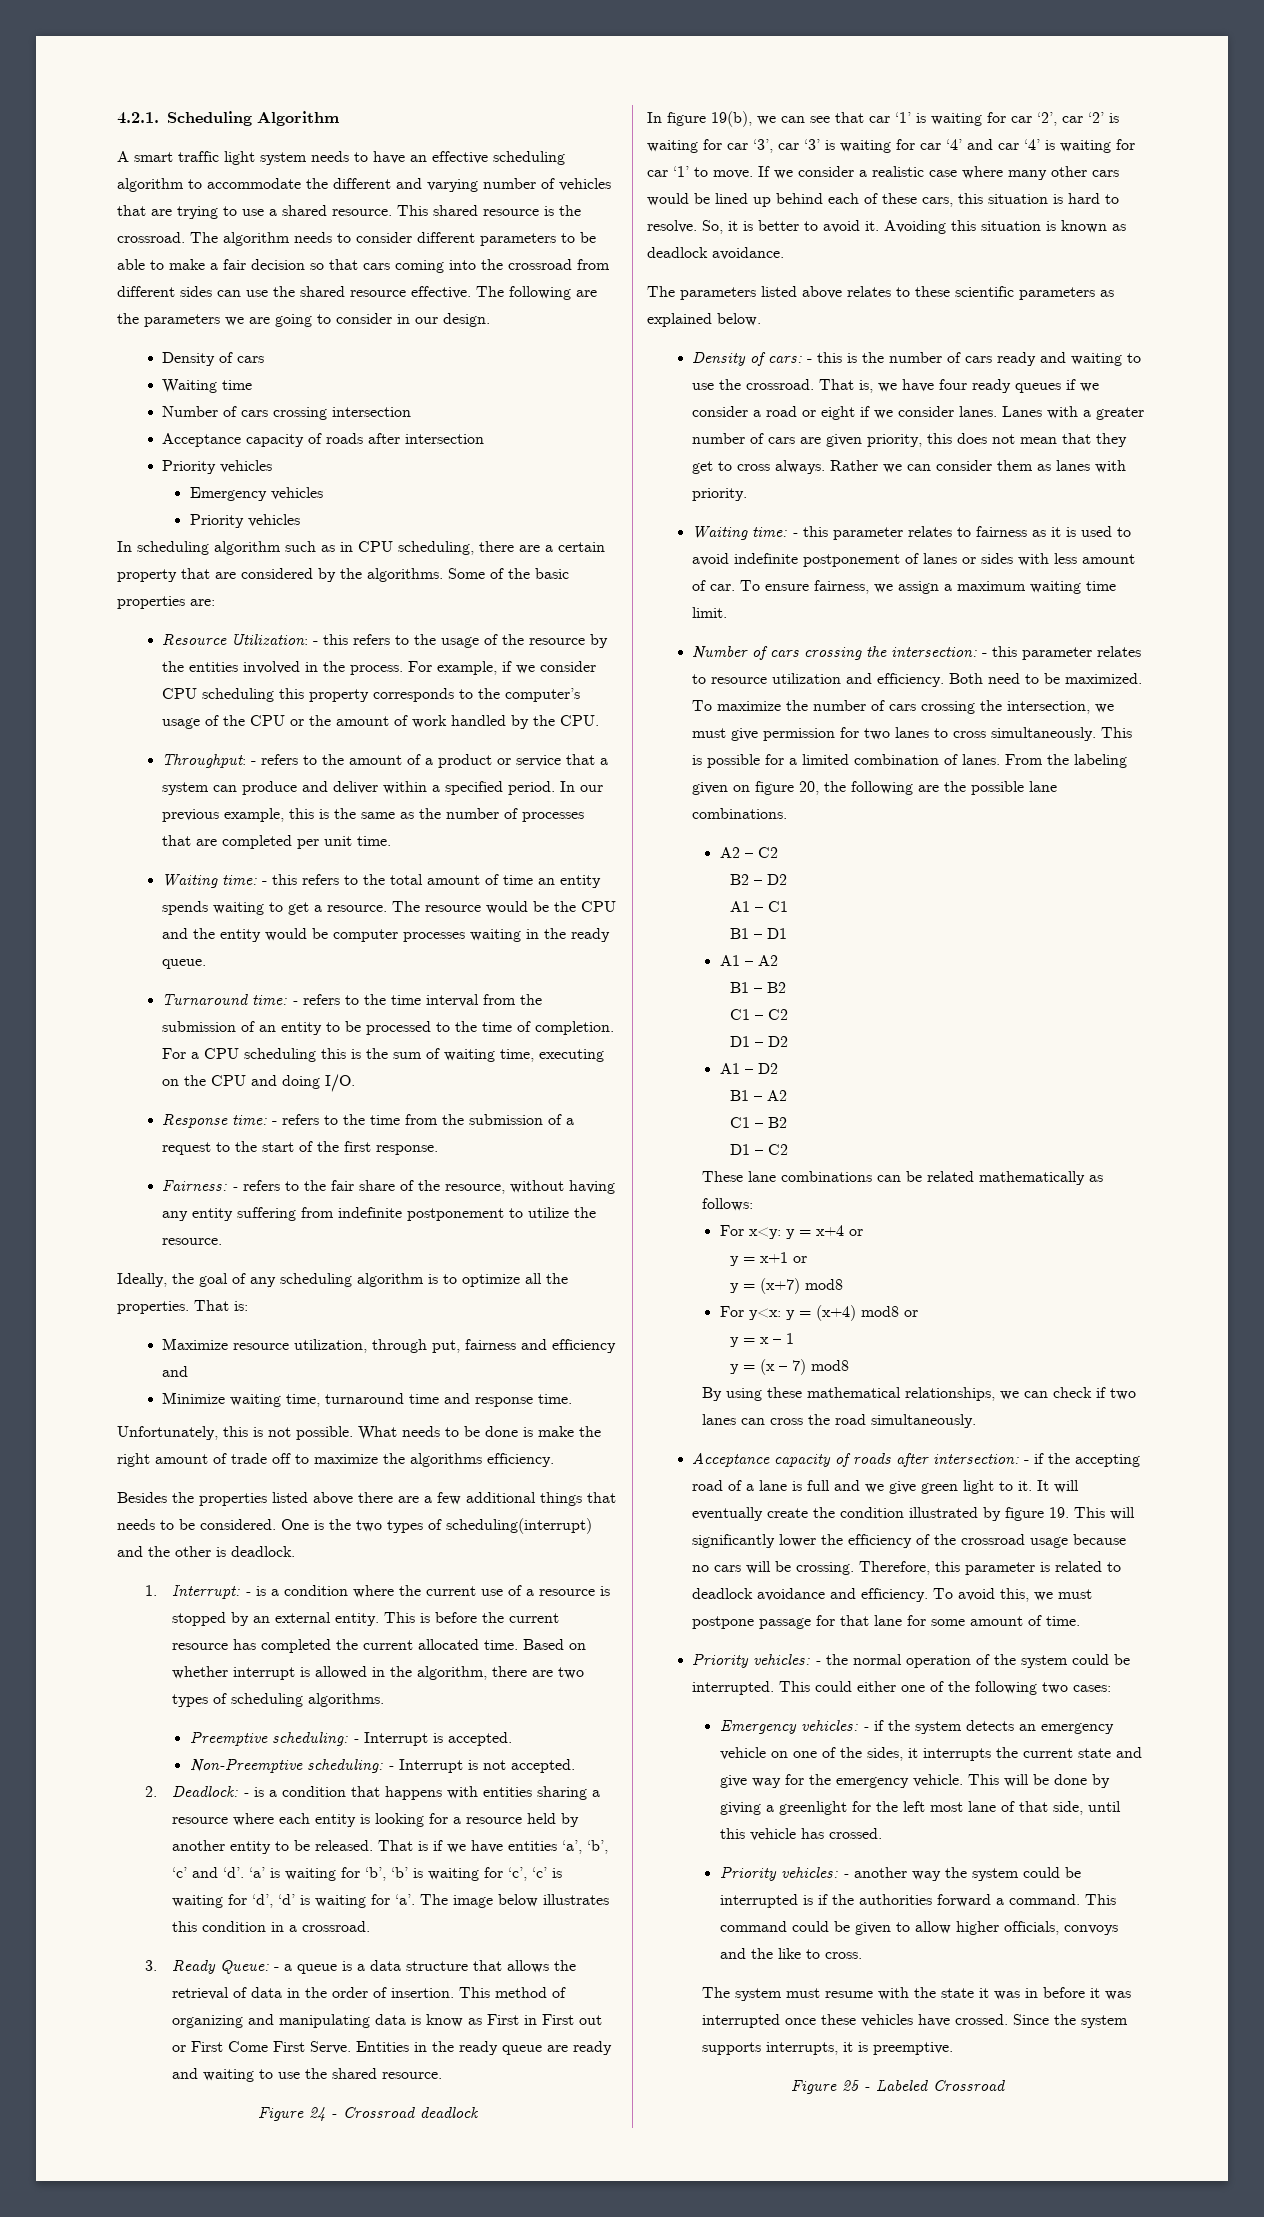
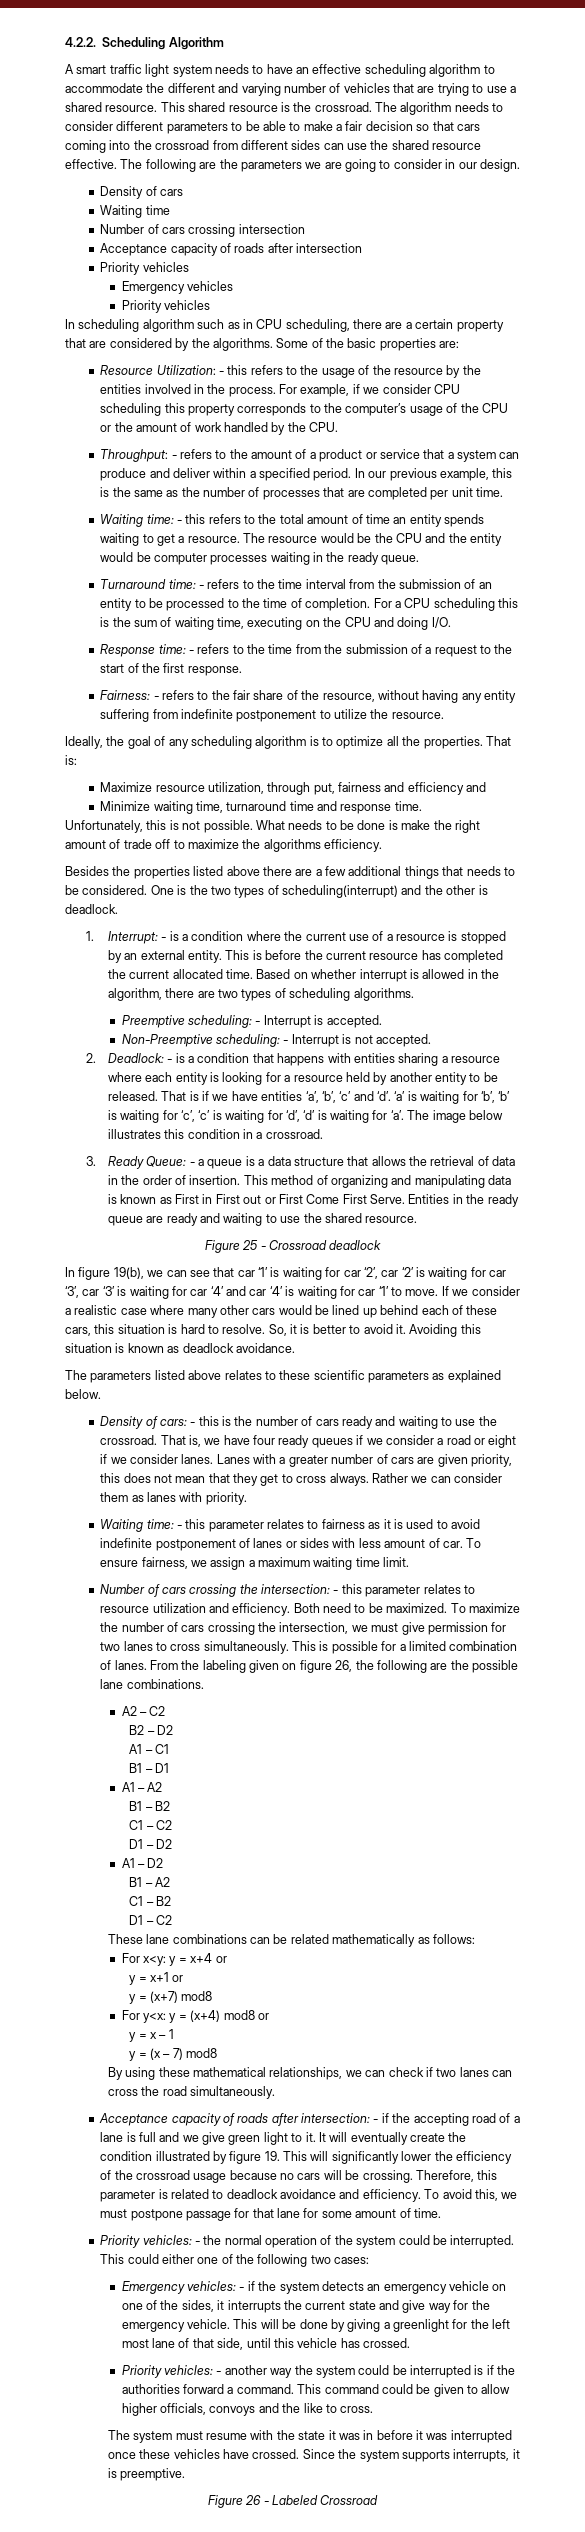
- 4.2.1. Scheduling Algorithm
+ 4.2.2. Scheduling Algorithm
- This method of organizing and manipulating data is know as First in First out or First Come First Serve.
+ This method of organizing and manipulating data is known as First in First out or First Come First Serve.
- Figure 24 - Crossroad deadlock
+ Figure 25 - Crossroad deadlock
- From the labeling given on figure 20, the following are the possible lane combinations.
+ From the labeling given on figure 26, the following are the possible lane combinations.
- Figure 25 - Labeled Crossroad
+ Figure 26 - Labeled Crossroad

